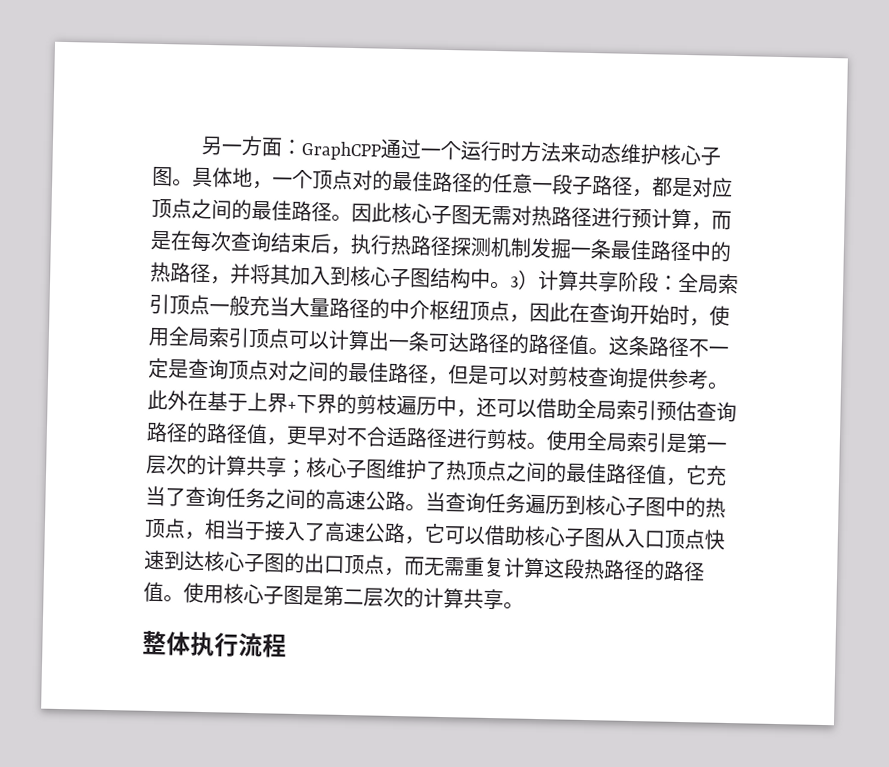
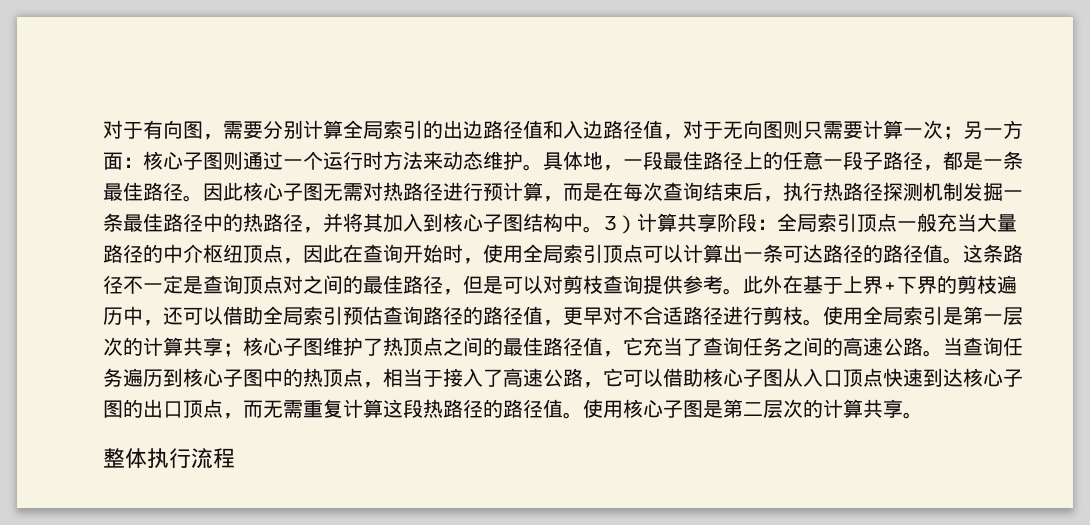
- 另一方面：GraphCPP通过一个运行时方法来动态维护核心子图。
+ 对于有向图，需要分别计算全局索引的出边路径值和入边路径值，对于无向图则只需要计算一次；另一方面：核心子图则通过一个运行时方法来动态维护。
- 具体地，一个顶点对的最佳路径的任意一段子路径，都是对应顶点之间的最佳路径。
+ 具体地，一段最佳路径上的任意一段子路径，都是一条最佳路径。

